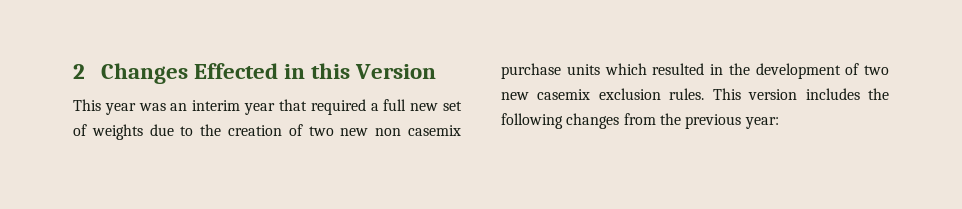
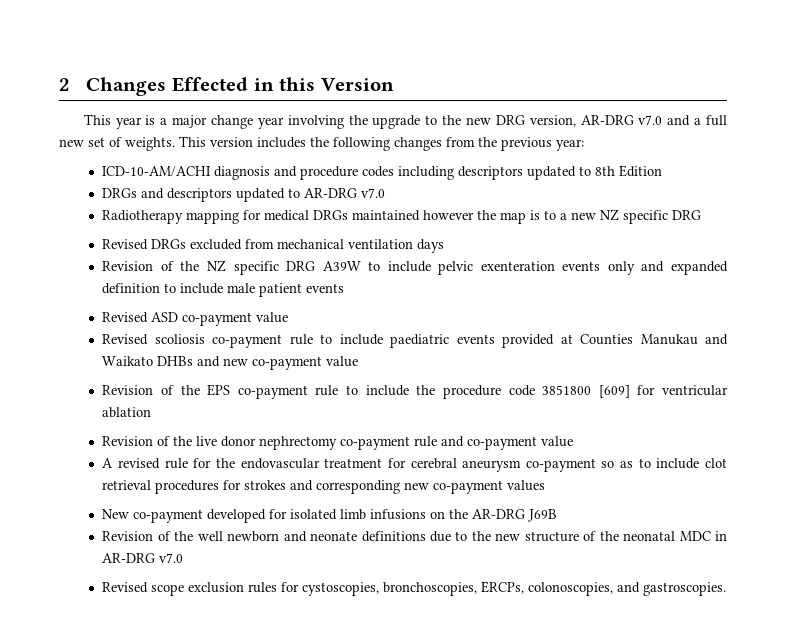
- This year was an interim year that required a full new set of weights due to the creation of two new non casemix purchase units which resulted in the development of two new casemix exclusion rules.
+ This year is a major change year involving the upgrade to the new DRG version, AR-DRG v7.0 and a full new set of weights.
+ ICD-10-AM/ACHI diagnosis and procedure codes including descriptors updated to 8th Edition
+ DRGs and descriptors updated to AR-DRG v7.0
+ Radiotherapy mapping for medical DRGs maintained however the map is to a new NZ specific DRG
+ Revised DRGs excluded from mechanical ventilation days
+ Revision of the NZ specific DRG A39W to include pelvic exenteration events only and expanded definition to include male patient events
+ Revised ASD co-payment value
+ Revised scoliosis co-payment rule to include paediatric events provided at Counties Manukau and Waikato DHBs and new co-payment value
+ Revision of the EPS co-payment rule to include the procedure code 3851800 [609] for ventricular ablation
+ Revision of the live donor nephrectomy co-payment rule and co-payment value
+ A revised rule for the endovascular treatment for cerebral aneurysm co-payment so as to include clot retrieval procedures for strokes and corresponding new co-payment values
+ New co-payment developed for isolated limb infusions on the AR-DRG J69B
+ Revision of the well newborn and neonate definitions due to the new structure of the neonatal MDC in AR-DRG v7.0
+ Revised scope exclusion rules for cystoscopies, bronchoscopies, ERCPs, colonoscopies, and gastroscopies.

